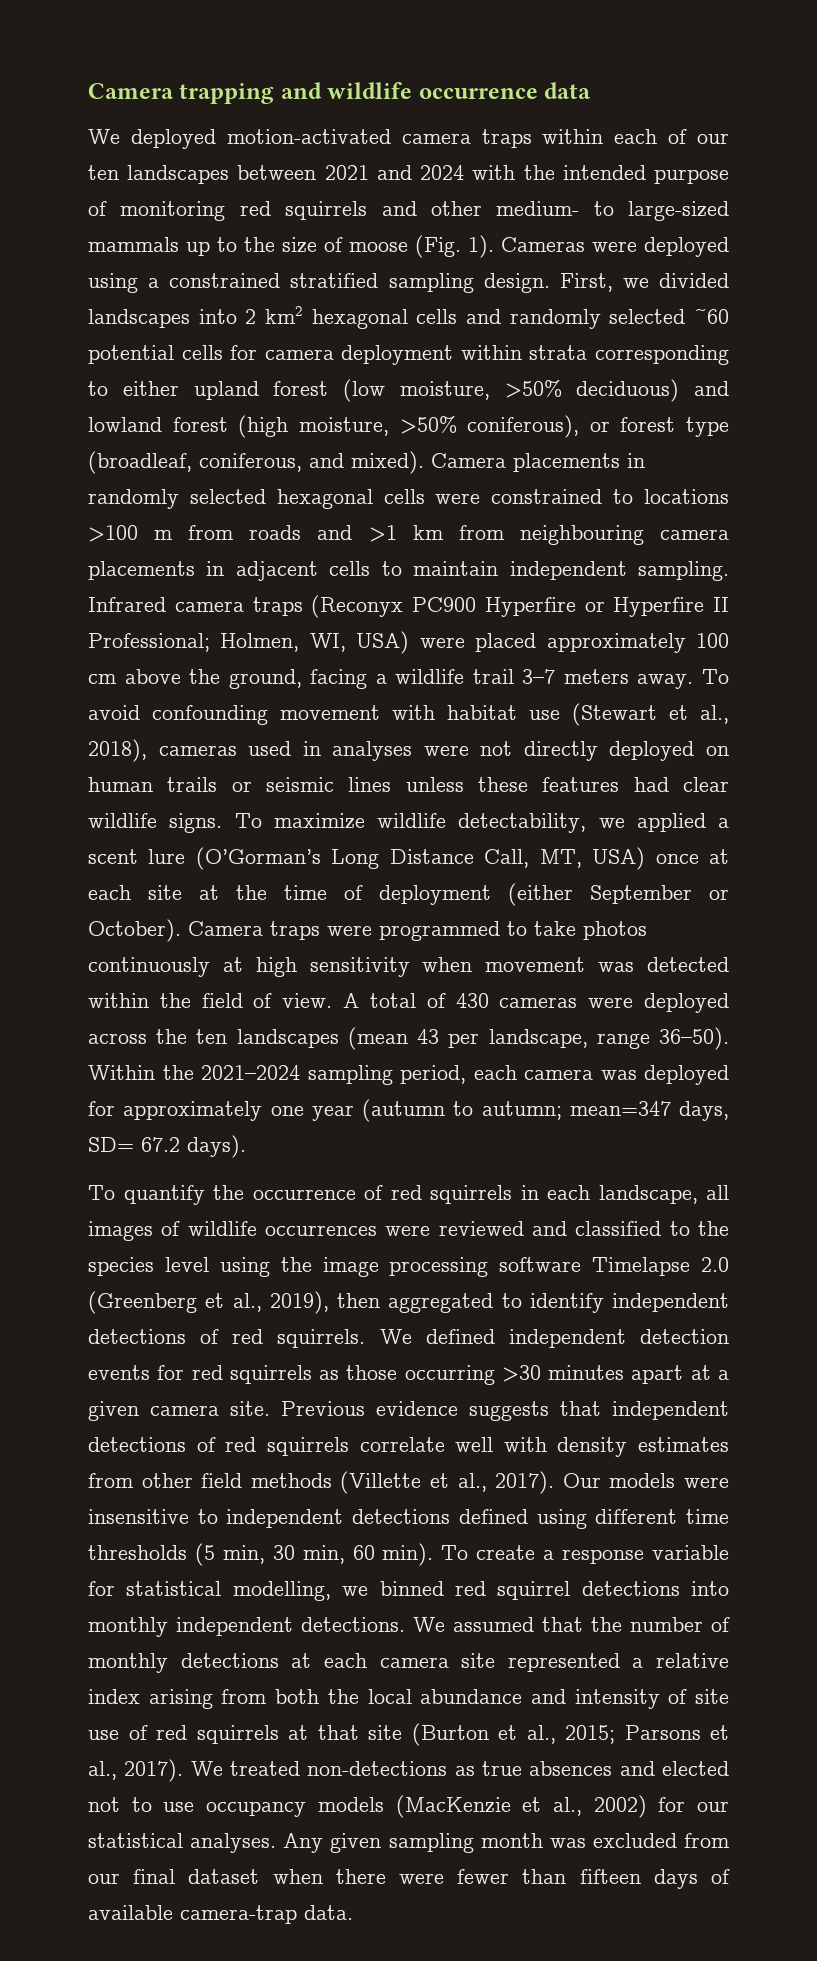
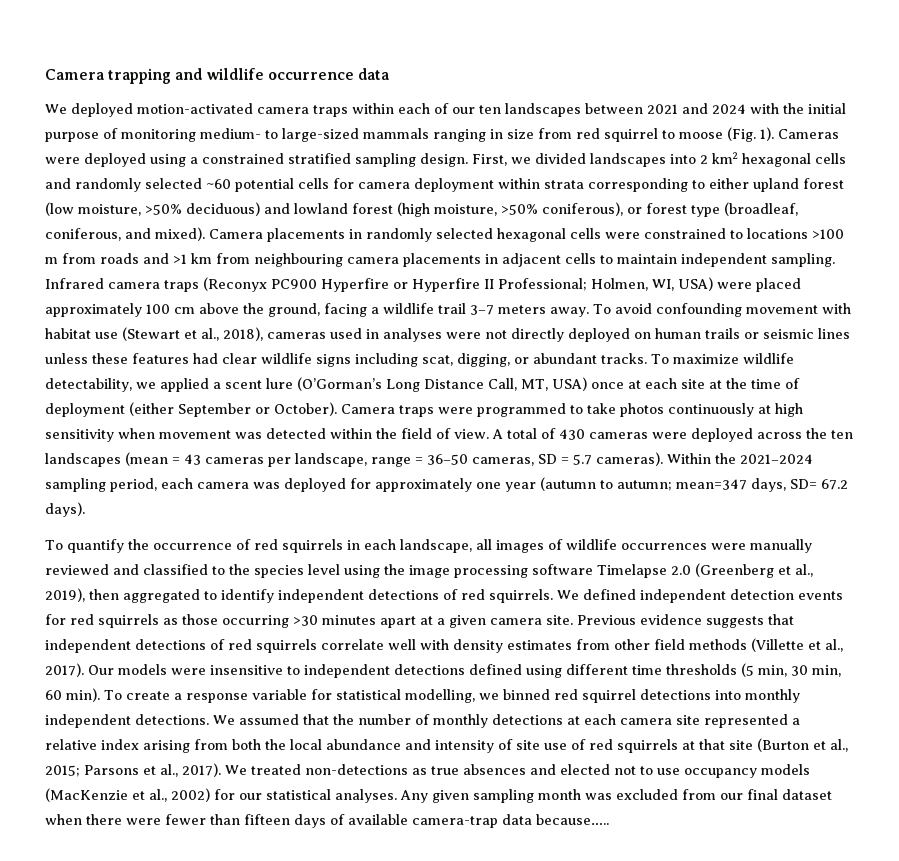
- We deployed motion-activated camera traps within each of our ten landscapes between 2021 and 2024 with the intended purpose of monitoring red squirrels and other medium- to large-sized mammals up to the size of moose (Fig. 1).
+ We deployed motion-activated camera traps within each of our ten landscapes between 2021 and 2024 with the initial purpose of monitoring medium- to large-sized mammals ranging in size from red squirrel to moose (Fig. 1).
- To avoid confounding movement with habitat use (Stewart et al., 2018), cameras used in analyses were not directly deployed on human trails or seismic lines unless these features had clear wildlife signs.
+ To avoid confounding movement with habitat use (Stewart et al., 2018), cameras used in analyses were not directly deployed on human trails or seismic lines unless these features had clear wildlife signs including scat, digging, or abundant tracks.
- A total of 430 cameras were deployed across the ten landscapes (mean 43 per landscape, range 36–50).
+ A total of 430 cameras were deployed across the ten landscapes (mean = 43 cameras per landscape, range = 36–50 cameras, SD = 5.7 cameras).
- To quantify the occurrence of red squirrels in each landscape, all images of wildlife occurrences were reviewed and classified to the species level using the image processing software Timelapse 2.0 (Greenberg et al., 2019), then aggregated to identify independent detections of red squirrels.
+ To quantify the occurrence of red squirrels in each landscape, all images of wildlife occurrences were manually reviewed and classified to the species level using the image processing software Timelapse 2.0 (Greenberg et al., 2019), then aggregated to identify independent detections of red squirrels.
- Any given sampling month was excluded from our final dataset when there were fewer than fifteen days of available camera-trap data.
+ Any given sampling month was excluded from our final dataset when there were fewer than fifteen days of available camera-trap data because…..

